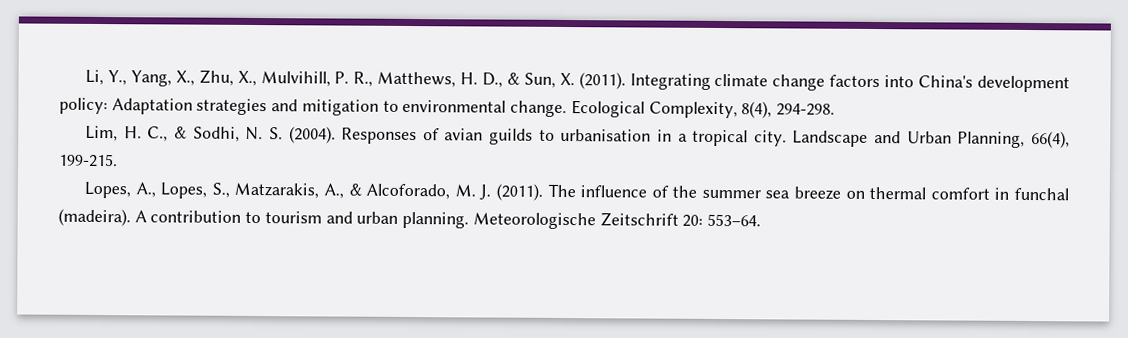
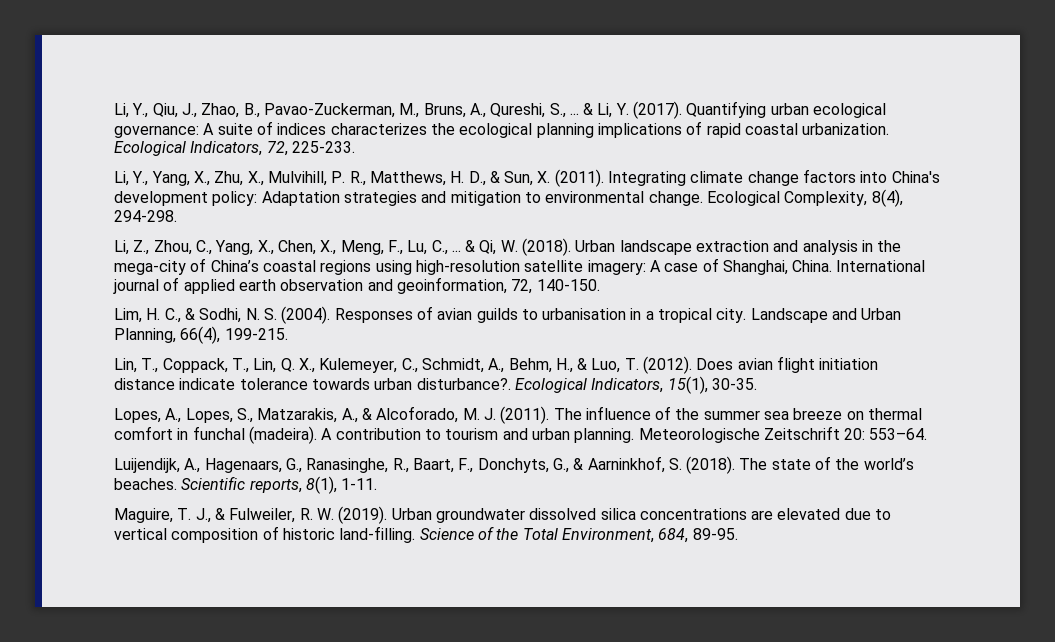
+ Li, Y., Qiu, J., Zhao, B., Pavao-Zuckerman, M., Bruns, A., Qureshi, S., ... & Li, Y. (2017). Quantifying urban ecological governance: A suite of indices characterizes the ecological planning implications of rapid coastal urbanization. Ecological Indicators, 72, 225-233.
+ Li, Z., Zhou, C., Yang, X., Chen, X., Meng, F., Lu, C., ... & Qi, W. (2018). Urban landscape extraction and analysis in the mega-city of China’s coastal regions using high-resolution satellite imagery: A case of Shanghai, China. International journal of applied earth observation and geoinformation, 72, 140-150.
+ Lin, T., Coppack, T., Lin, Q. X., Kulemeyer, C., Schmidt, A., Behm, H., & Luo, T. (2012). Does avian flight initiation distance indicate tolerance towards urban disturbance?. Ecological Indicators, 15(1), 30-35.
+ Luijendijk, A., Hagenaars, G., Ranasinghe, R., Baart, F., Donchyts, G., & Aarninkhof, S. (2018). The state of the world’s beaches. Scientific reports, 8(1), 1-11.
+ Maguire, T. J., & Fulweiler, R. W. (2019). Urban groundwater dissolved silica concentrations are elevated due to vertical composition of historic land-filling. Science of the Total Environment, 684, 89-95.

